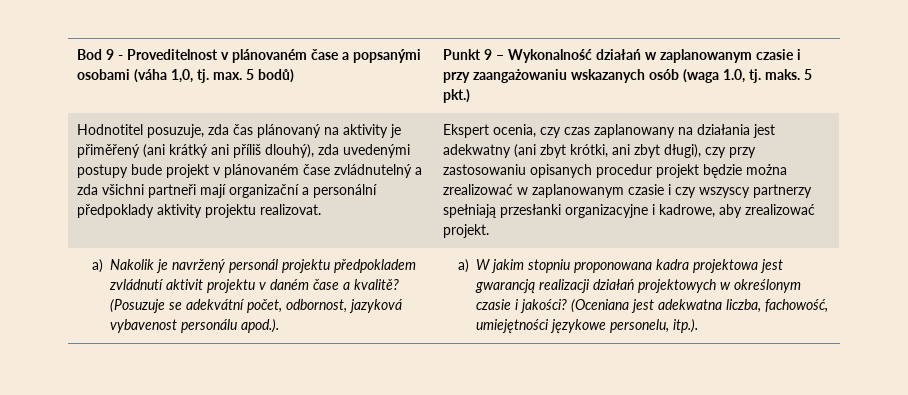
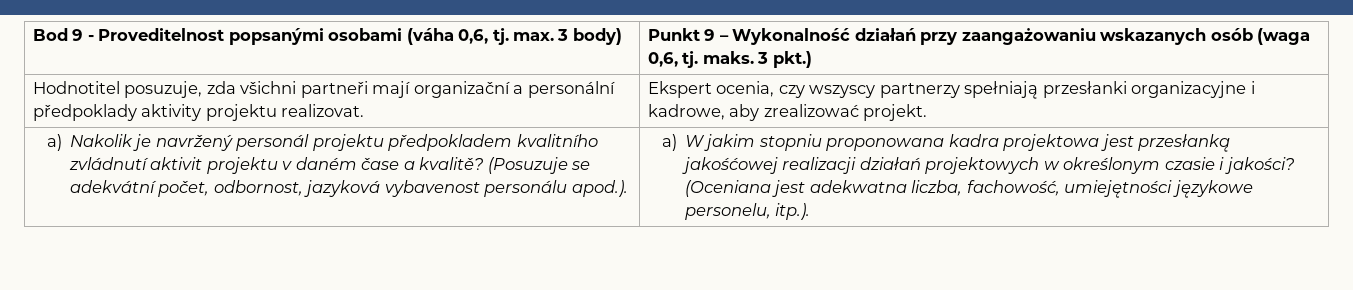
- Bod 9 - Proveditelnost v plánovaném čase a popsanými osobami (váha 1,0, tj. max. 5 bodů) | Punkt 9 – Wykonalność działań w zaplanowanym czasie i przy zaangażowaniu wskazanych osób (waga 1.0, tj. maks. 5 pkt.)
+ Bod 9 - Proveditelnost popsanými osobami (váha 0,6, tj. max. 3 body) | Punkt 9 – Wykonalność działań przy zaangażowaniu wskazanych osób (waga 0,6, tj. maks. 3 pkt.)
- Hodnotitel posuzuje, zda čas plánovaný na aktivity je přiměřený (ani krátký ani příliš dlouhý), zda uvedenými postupy bude projekt v plánovaném čase zvládnutelný a zda všichni partneři mají organizační a personální předpoklady aktivity projektu realizovat.
+ Hodnotitel posuzuje, zda všichni partneři mají organizační a personální předpoklady aktivity projektu realizovat.
- Ekspert ocenia, czy czas zaplanowany na działania jest adekwatny (ani zbyt krótki, ani zbyt długi), czy przy zastosowaniu opisanych procedur projekt będzie można zrealizować w zaplanowanym czasie i czy wszyscy partnerzy spełniają przesłanki organizacyjne i kadrowe, aby zrealizować projekt.
+ Ekspert ocenia, czy wszyscy partnerzy spełniają przesłanki organizacyjne i kadrowe, aby zrealizować projekt.
- a) Nakolik je navržený personál projektu předpokladem zvládnutí aktivit projektu v daném čase a kvalitě?
+ a) Nakolik je navržený personál projektu předpokladem kvalitního zvládnutí aktivit projektu v daném čase a kvalitě?
- a) W jakim stopniu proponowana kadra projektowa jest gwarancją realizacji działań projektowych w określonym czasie i jakości?
+ a) W jakim stopniu proponowana kadra projektowa jest przesłanką jakośćowej realizacji działań projektowych w określonym czasie i jakości?

